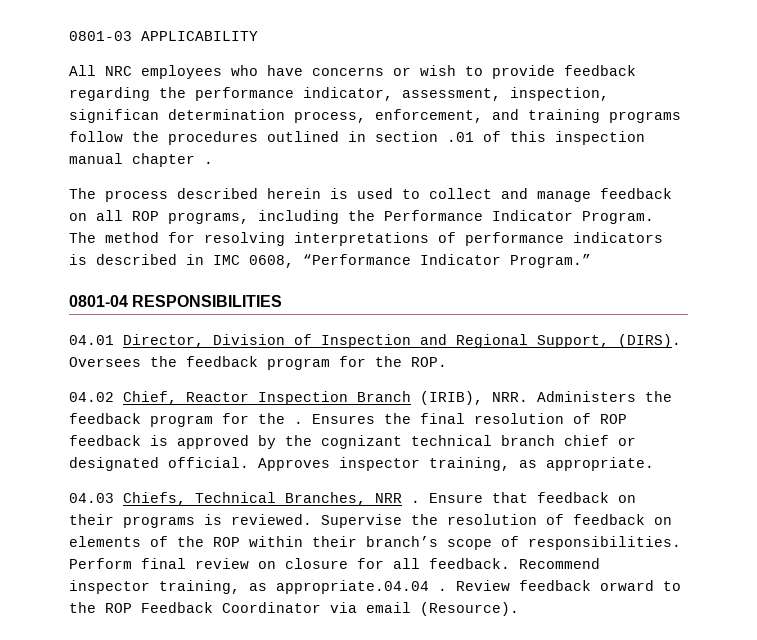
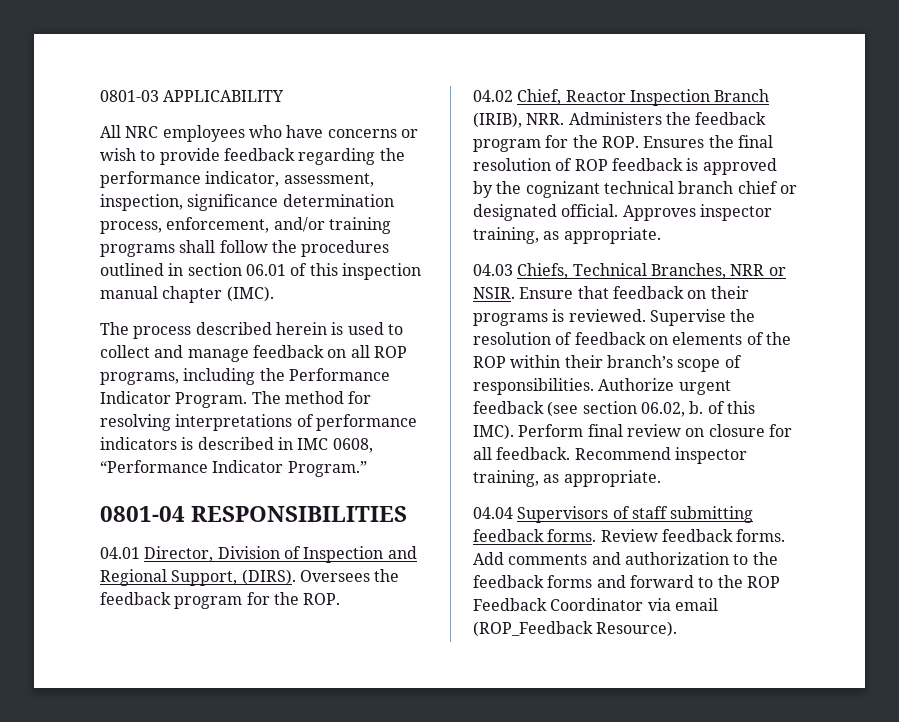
- All NRC employees who have concerns or wish to provide feedback regarding the performance indicator, assessment, inspection, significan determination process, enforcement, and training programs follow the procedures outlined in section .01 of this inspection manual chapter .
+ All NRC employees who have concerns or wish to provide feedback regarding the performance indicator, assessment, inspection, significance determination process, enforcement, and/or training programs shall follow the procedures outlined in section 06.01 of this inspection manual chapter (IMC).
- 04.02 Chief, Reactor Inspection Branch (IRIB), NRR. Administers the feedback program for the . Ensures the final resolution of ROP feedback is approved by the cognizant technical branch chief or designated official.
+ 04.02 Chief, Reactor Inspection Branch (IRIB), NRR. Administers the feedback program for the ROP. Ensures the final resolution of ROP feedback is approved by the cognizant technical branch chief or designated official.
- 04.03 Chiefs, Technical Branches, NRR .
+ 04.03 Chiefs, Technical Branches, NRR or NSIR.
+ Authorize urgent feedback (see section 06.02, b. of this IMC).
- Recommend inspector training, as appropriate.04.04 . Review feedback orward to the ROP Feedback Coordinator via email (Resource).
+ Recommend inspector training, as appropriate.
+ 04.04 Supervisors of staff submitting feedback forms. Review feedback forms. Add comments and authorization to the feedback forms and forward to the ROP Feedback Coordinator via email (ROP_Feedback Resource).

